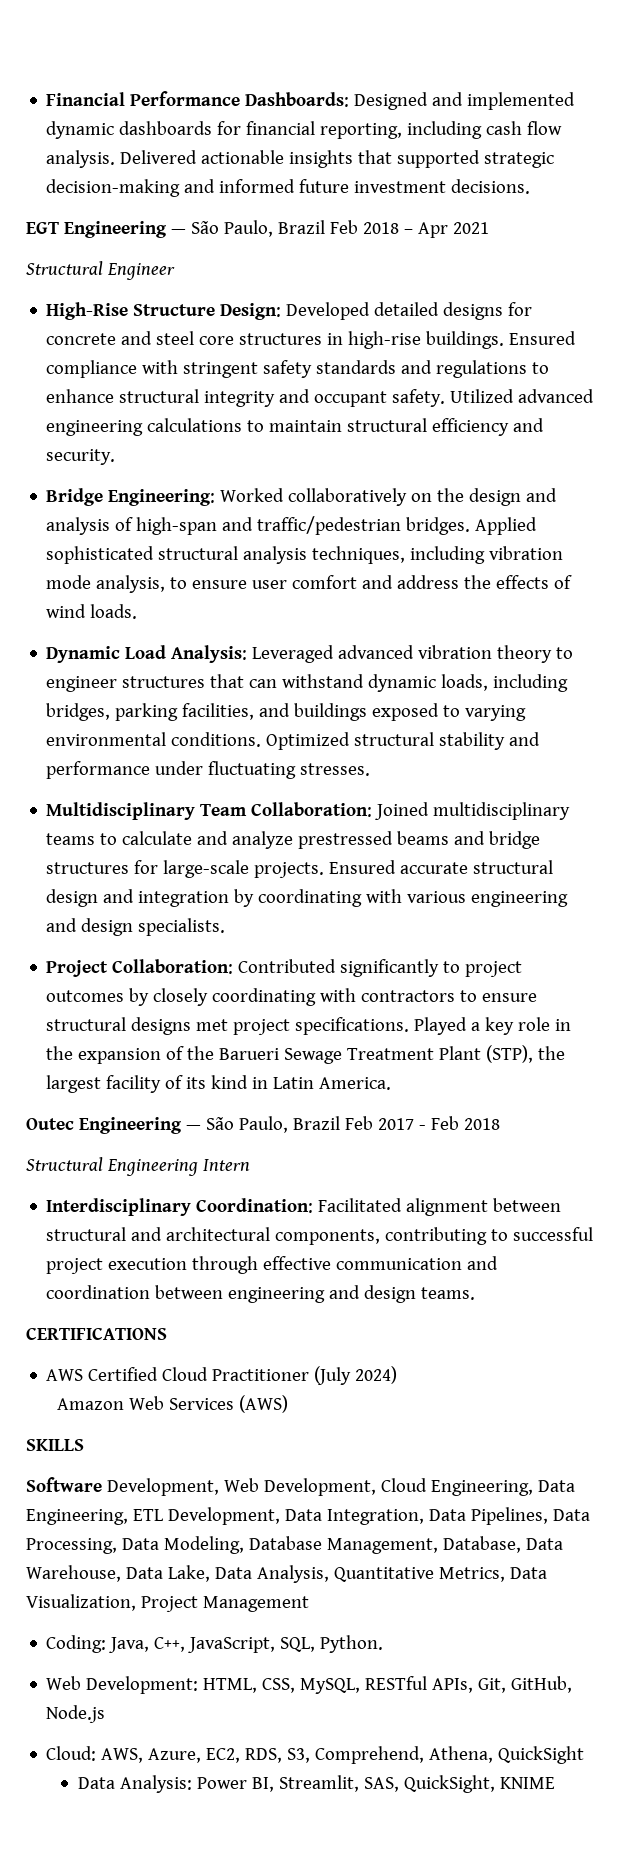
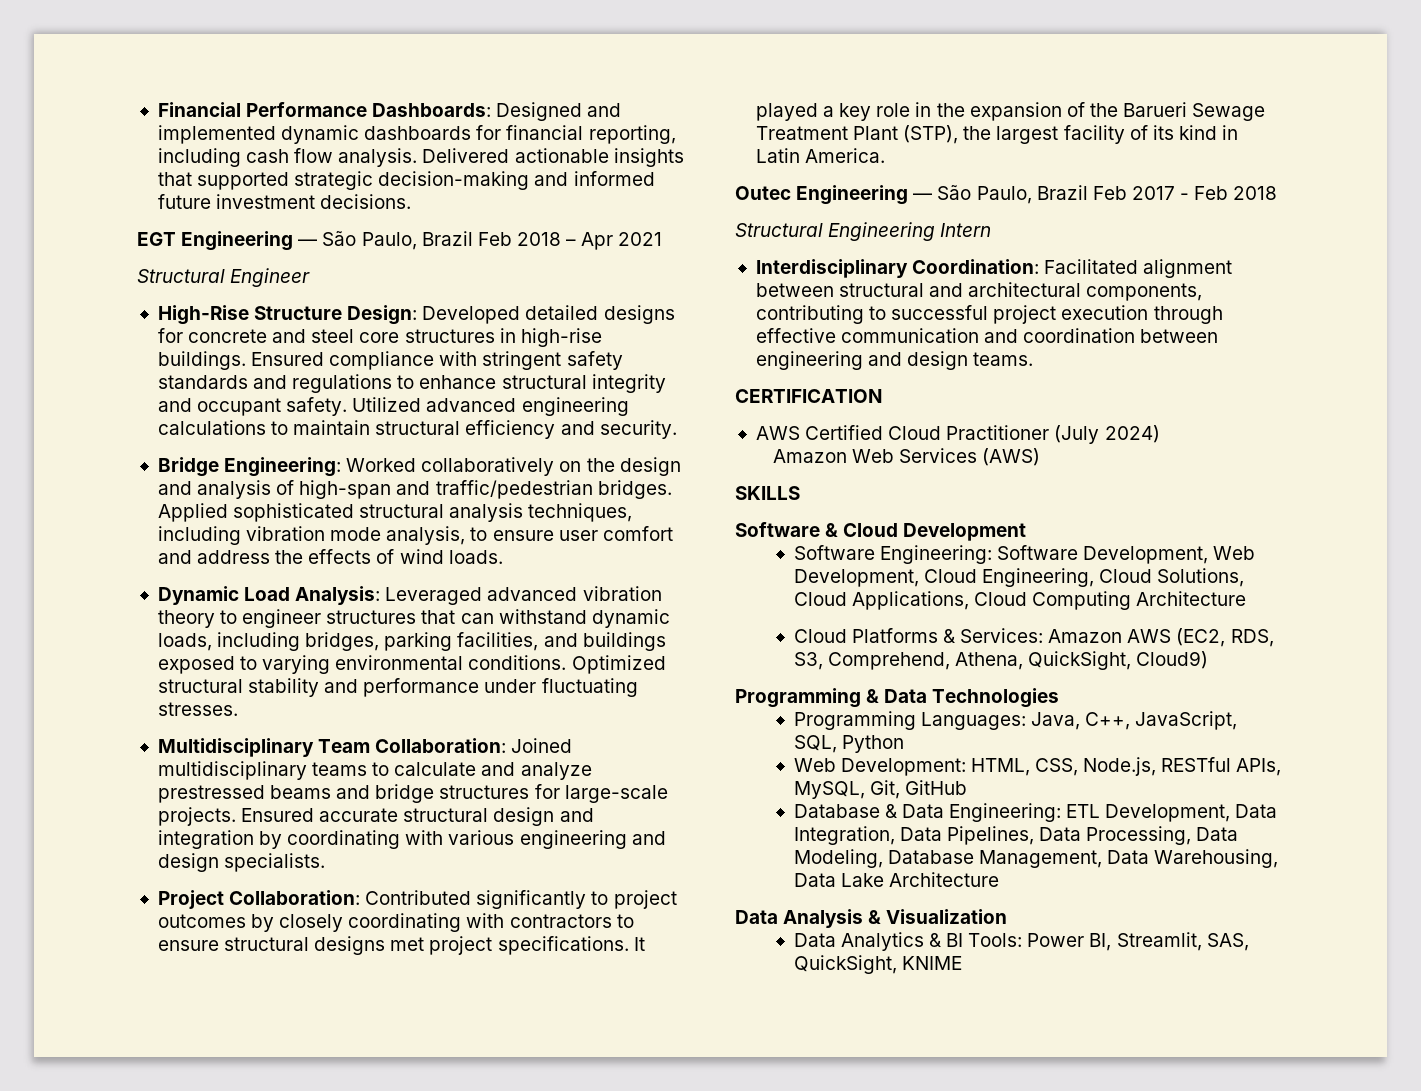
- Played a key role in the expansion of the Barueri Sewage Treatment Plant (STP), the largest facility of its kind in Latin America.
+ It played a key role in the expansion of the Barueri Sewage Treatment Plant (STP), the largest facility of its kind in Latin America.
- CERTIFICATIONS
+ CERTIFICATION
- Software Development, Web Development, Cloud Engineering, Data Engineering, ETL Development, Data Integration, Data Pipelines, Data Processing, Data Modeling, Database Management, Database, Data Warehouse, Data Lake, Data Analysis, Quantitative Metrics, Data Visualization, Project Management
- Coding: Java, C++, JavaScript, SQL, Python.
- Web Development: HTML, CSS, MySQL, RESTful APIs, Git, GitHub, Node.js
- Cloud: AWS, Azure, EC2, RDS, S3, Comprehend, Athena, QuickSight
- Data Analysis: Power BI, Streamlit, SAS, QuickSight, KNIME
+ Software & Cloud Development
+ Software Engineering: Software Development, Web Development, Cloud Engineering, Cloud Solutions, Cloud Applications, Cloud Computing Architecture
+ Cloud Platforms & Services: Amazon AWS (EC2, RDS, S3, Comprehend, Athena, QuickSight, Cloud9)
+ Programming & Data Technologies
+ Programming Languages: Java, C++, JavaScript, SQL, Python
+ Web Development: HTML, CSS, Node.js, RESTful APIs, MySQL, Git, GitHub
+ Database & Data Engineering: ETL Development, Data Integration, Data Pipelines, Data Processing, Data Modeling, Database Management, Data Warehousing, Data Lake Architecture
+ Data Analysis & Visualization
+ Data Analytics & BI Tools: Power BI, Streamlit, SAS, QuickSight, KNIME

